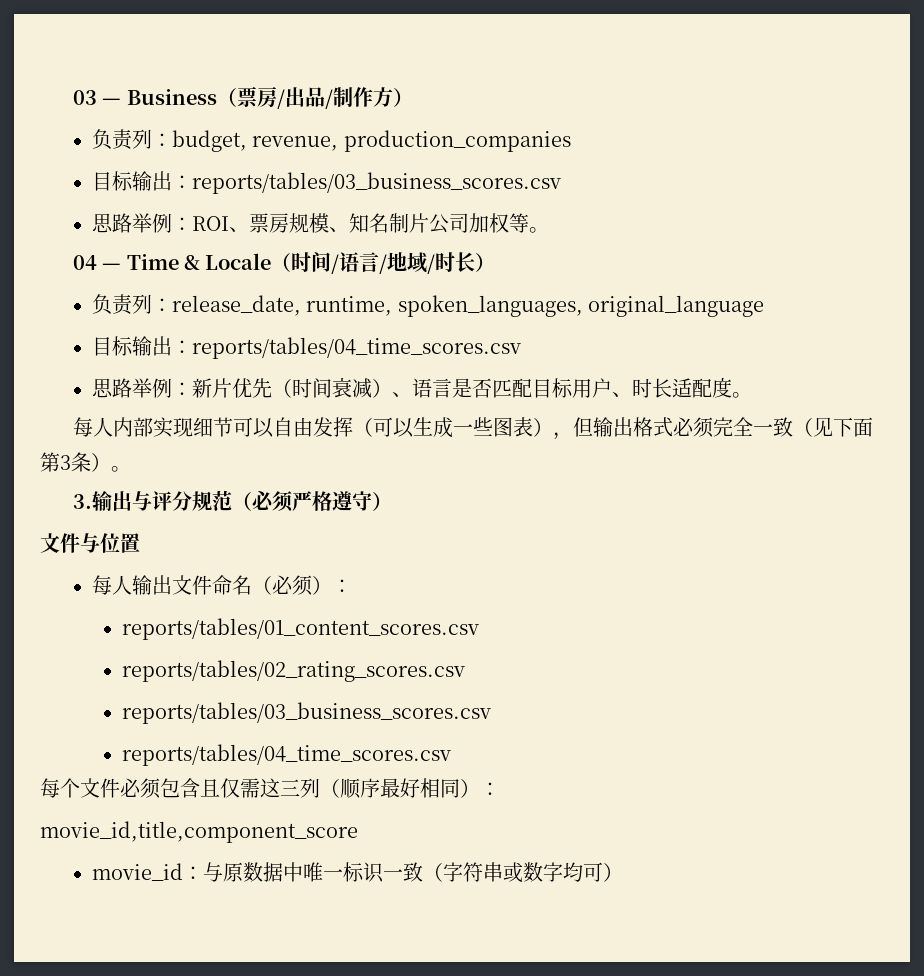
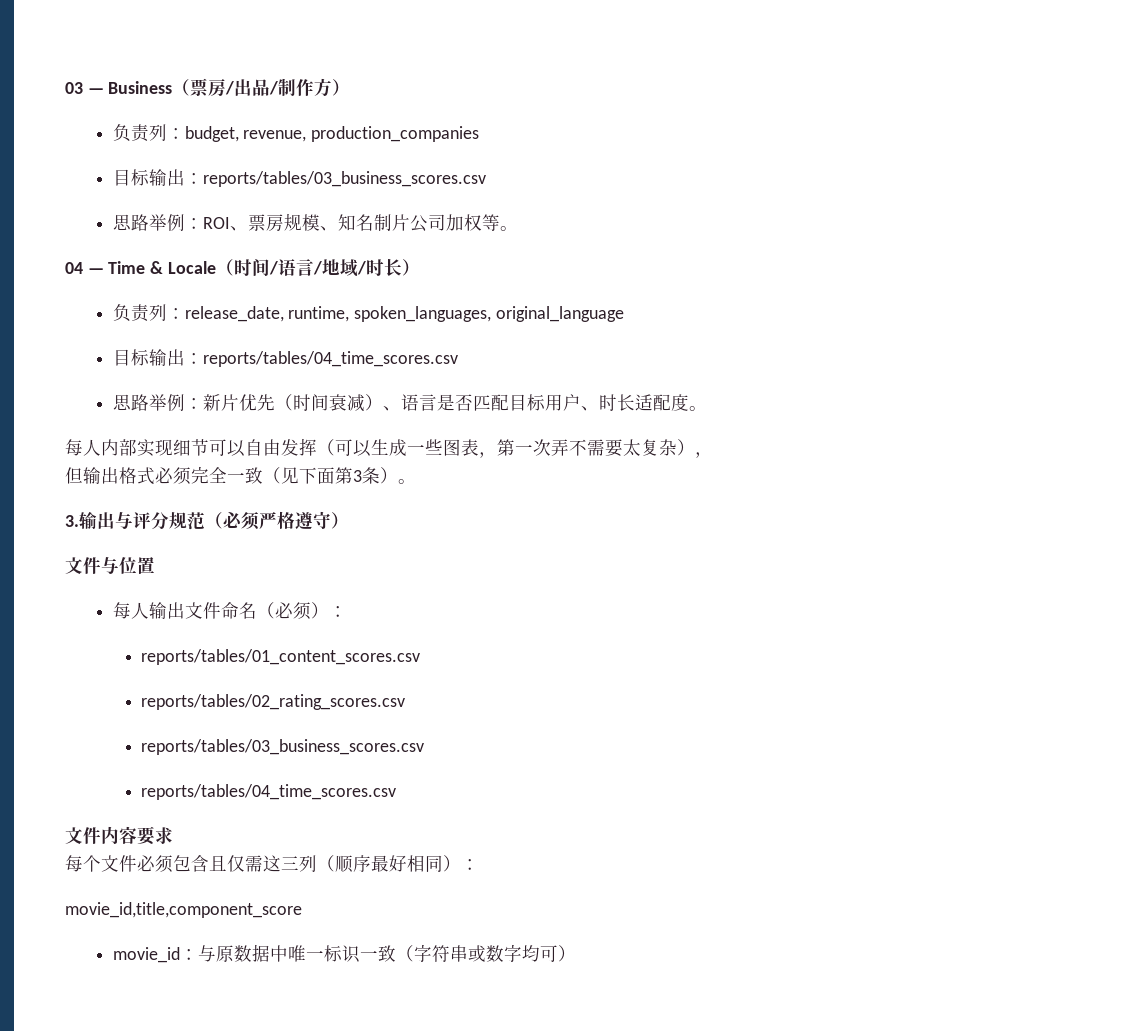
- 每人内部实现细节可以自由发挥（可以生成一些图表），但输出格式必须完全一致（见下面第3条）。
+ 每人内部实现细节可以自由发挥（可以生成一些图表，第一次弄不需要太复杂），
+ 但输出格式必须完全一致（见下面第3条）。
+ 文件内容要求

